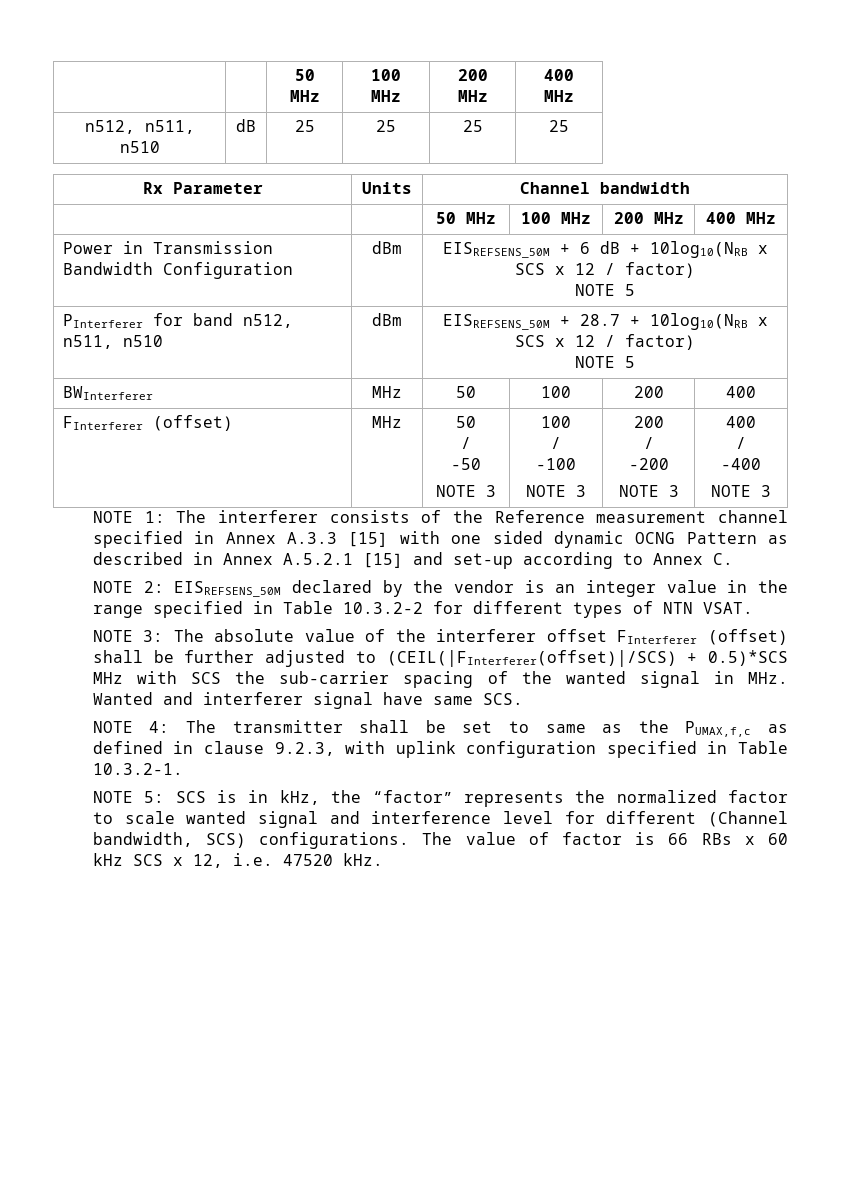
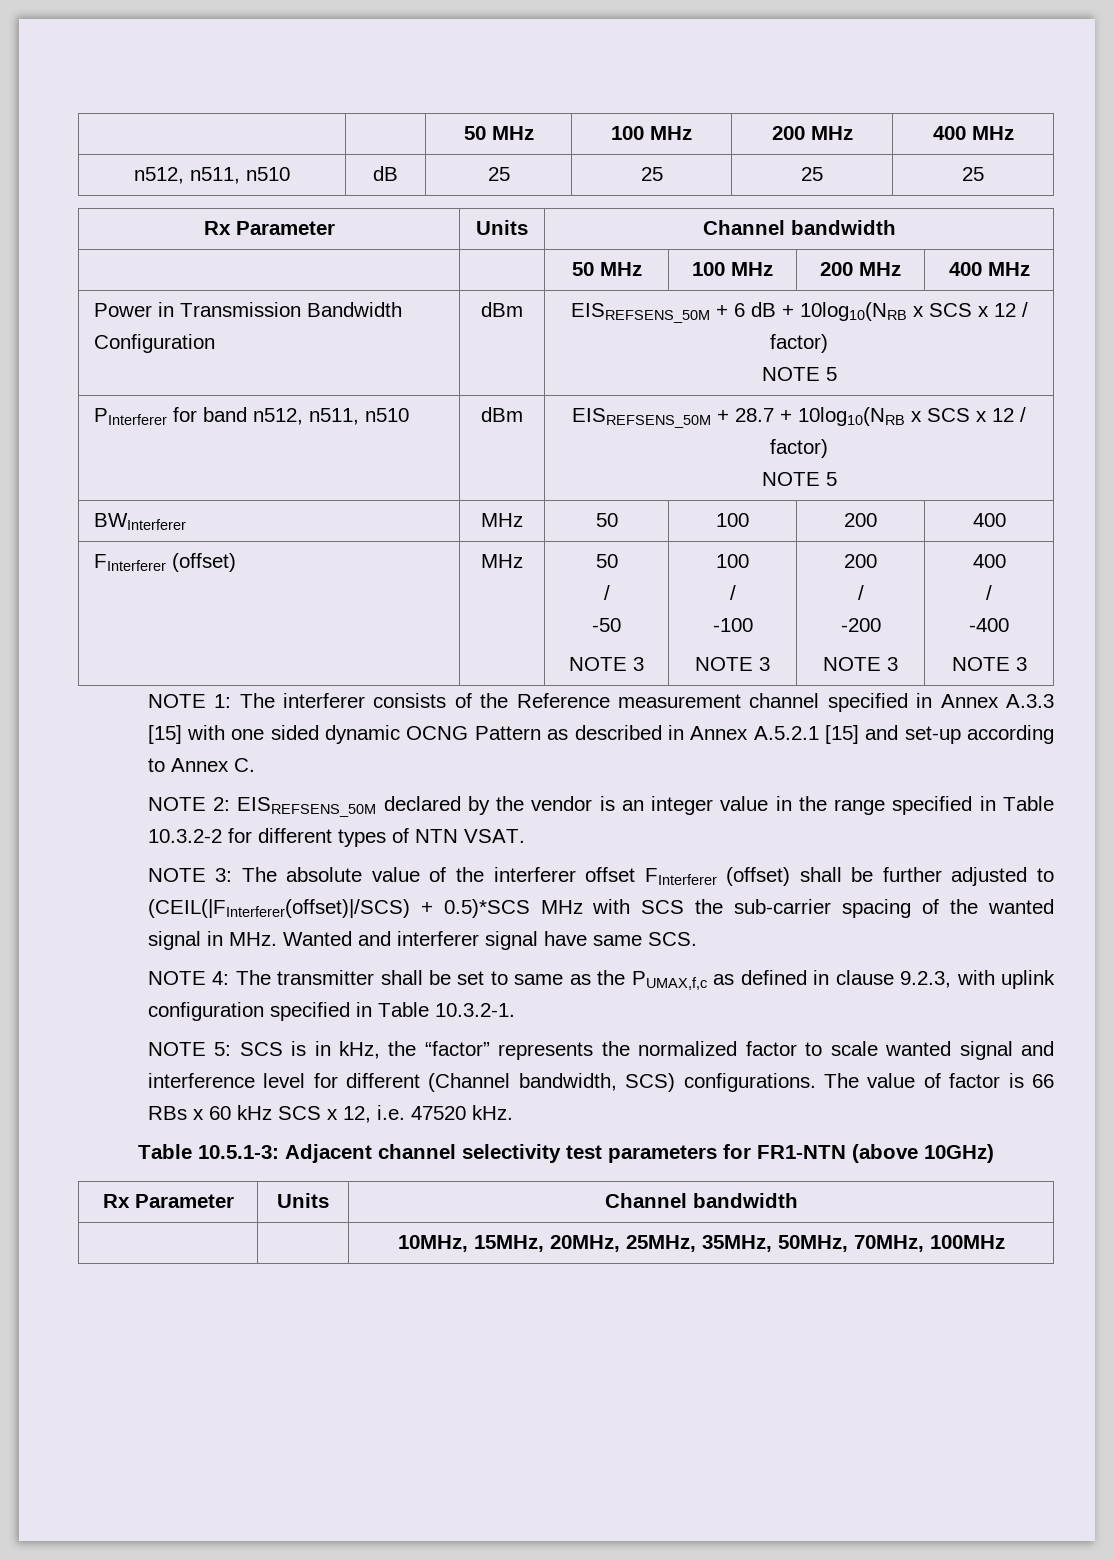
+ Table 10.5.1-3: Adjacent channel selectivity test parameters for FR1-NTN (above 10GHz)
+ Rx Parameter | Units | Channel bandwidth
+ | | 10MHz, 15MHz, 20MHz, 25MHz, 35MHz, 50MHz, 70MHz, 100MHz

